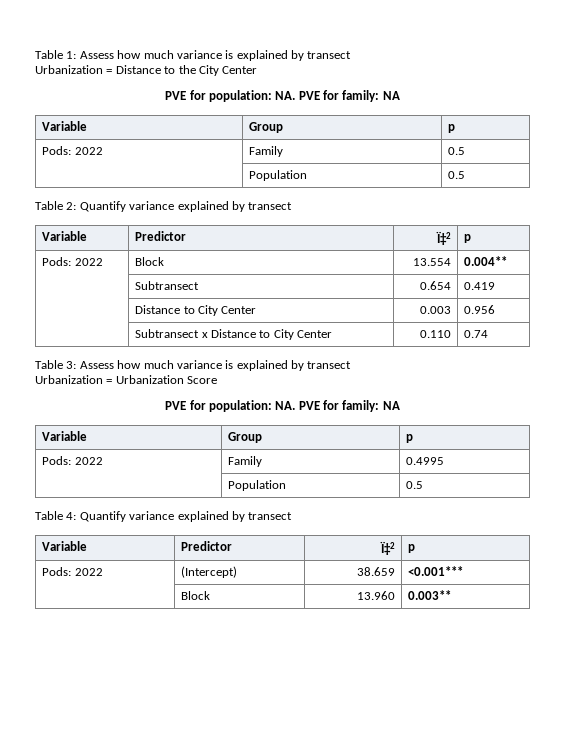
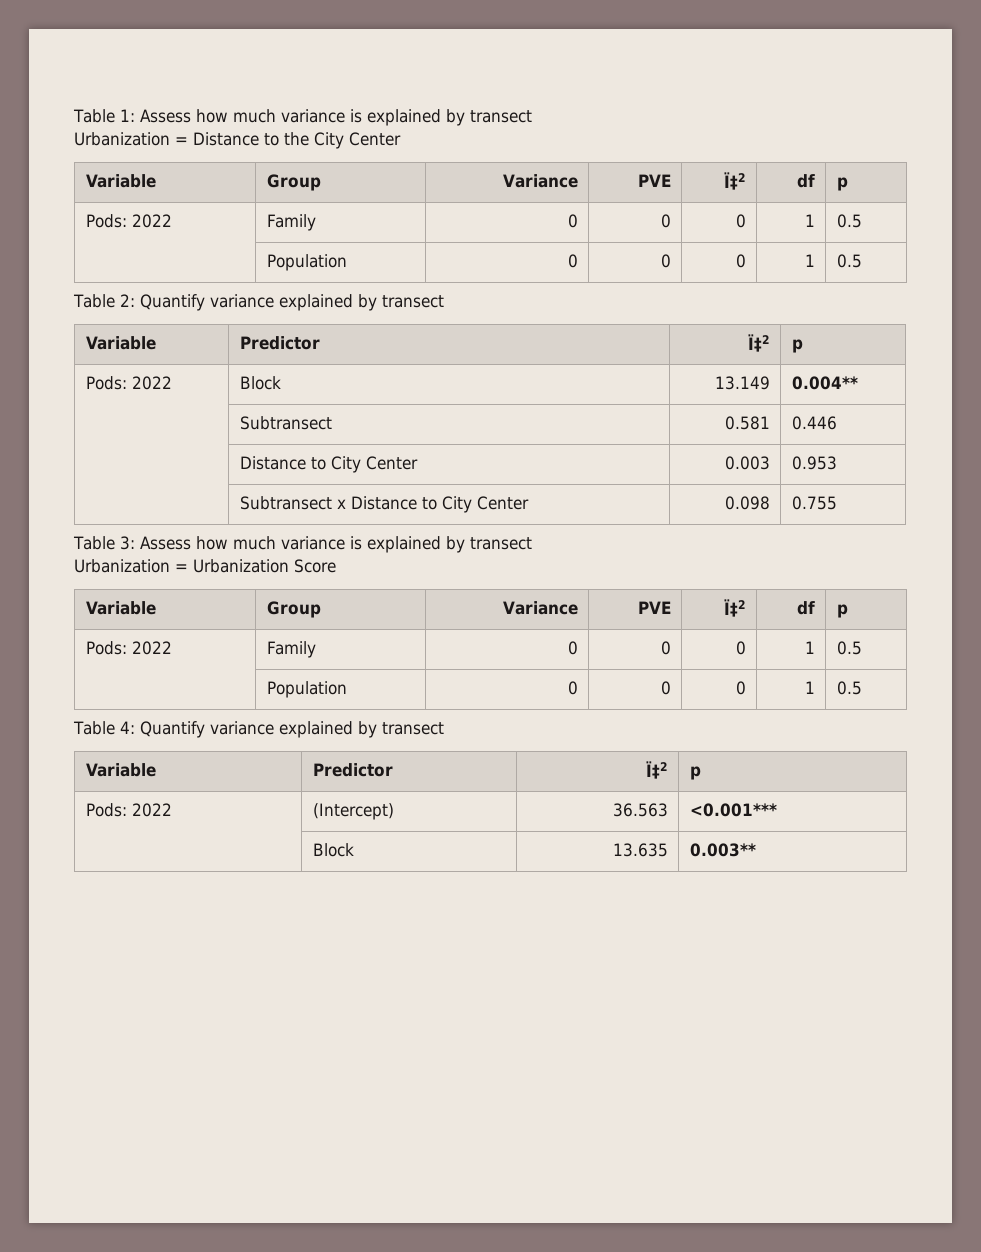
  Urbanization = Distance to the City Center
- PVE for population: NA. PVE for family: NA
- Variable | Group | p
- Pods: 2022 | Family | 0.5
- | Population | 0.5
+ Variable | Group | Variance | PVE | Ï‡2 | df | p
+ Pods: 2022 | Family | 0 | 0 | 0 | 1 | 0.5
+ | Population | 0 | 0 | 0 | 1 | 0.5
- Pods: 2022 | Block | 13.554 | 0.004**
+ Pods: 2022 | Block | 13.149 | 0.004**
- | Subtransect | 0.654 | 0.419
+ | Subtransect | 0.581 | 0.446
- | Distance to City Center | 0.003 | 0.956
+ | Distance to City Center | 0.003 | 0.953
- | Subtransect x Distance to City Center | 0.110 | 0.74
+ | Subtransect x Distance to City Center | 0.098 | 0.755
  Urbanization = Urbanization Score
- PVE for population: NA. PVE for family: NA
- Variable | Group | p
- Pods: 2022 | Family | 0.4995
- | Population | 0.5
+ Variable | Group | Variance | PVE | Ï‡2 | df | p
+ Pods: 2022 | Family | 0 | 0 | 0 | 1 | 0.5
+ | Population | 0 | 0 | 0 | 1 | 0.5
- Pods: 2022 | (Intercept) | 38.659 | <0.001***
+ Pods: 2022 | (Intercept) | 36.563 | <0.001***
- | Block | 13.960 | 0.003**
+ | Block | 13.635 | 0.003**

